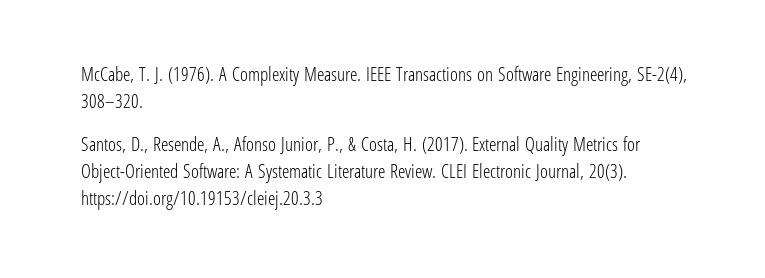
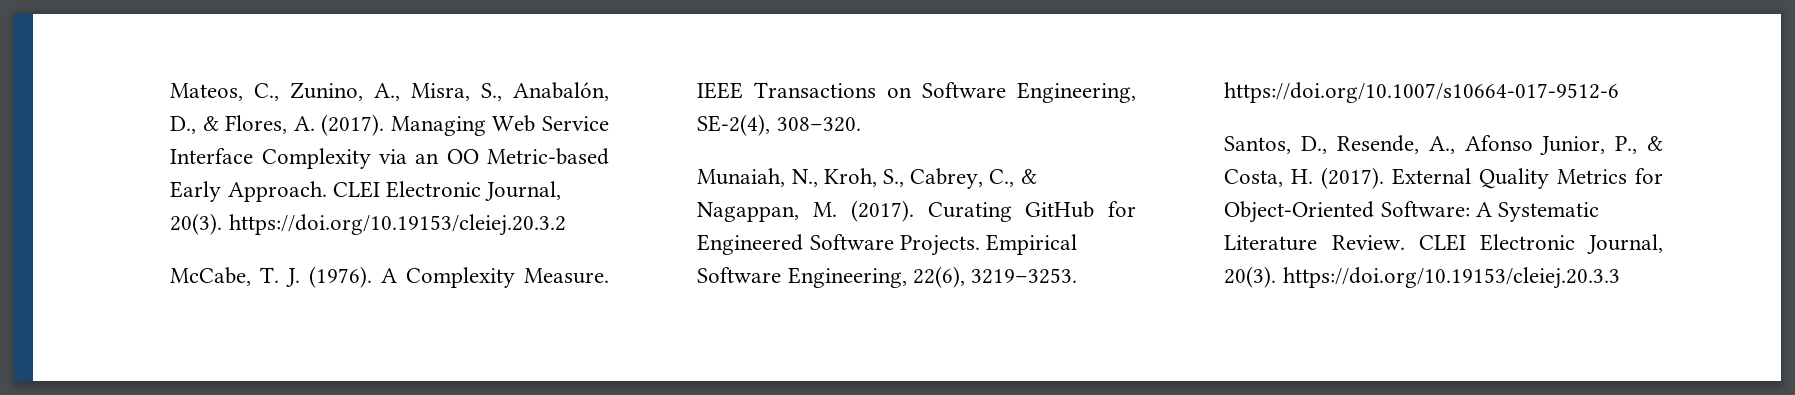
+ Mateos, C., Zunino, A., Misra, S., Anabalón, D., & Flores, A. (2017). Managing Web Service Interface Complexity via an OO Metric-based Early Approach. CLEI Electronic Journal, 20(3). https://doi.org/10.19153/cleiej.20.3.2
+ Munaiah, N., Kroh, S., Cabrey, C., & Nagappan, M. (2017). Curating GitHub for Engineered Software Projects. Empirical Software Engineering, 22(6), 3219–3253. https://doi.org/10.1007/s10664-017-9512-6

